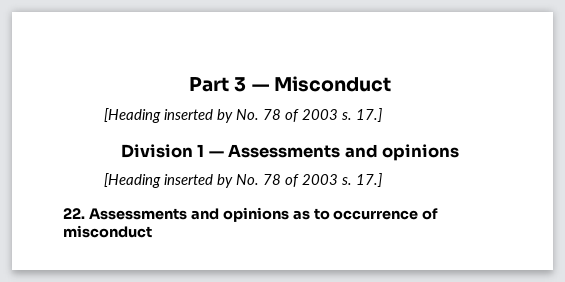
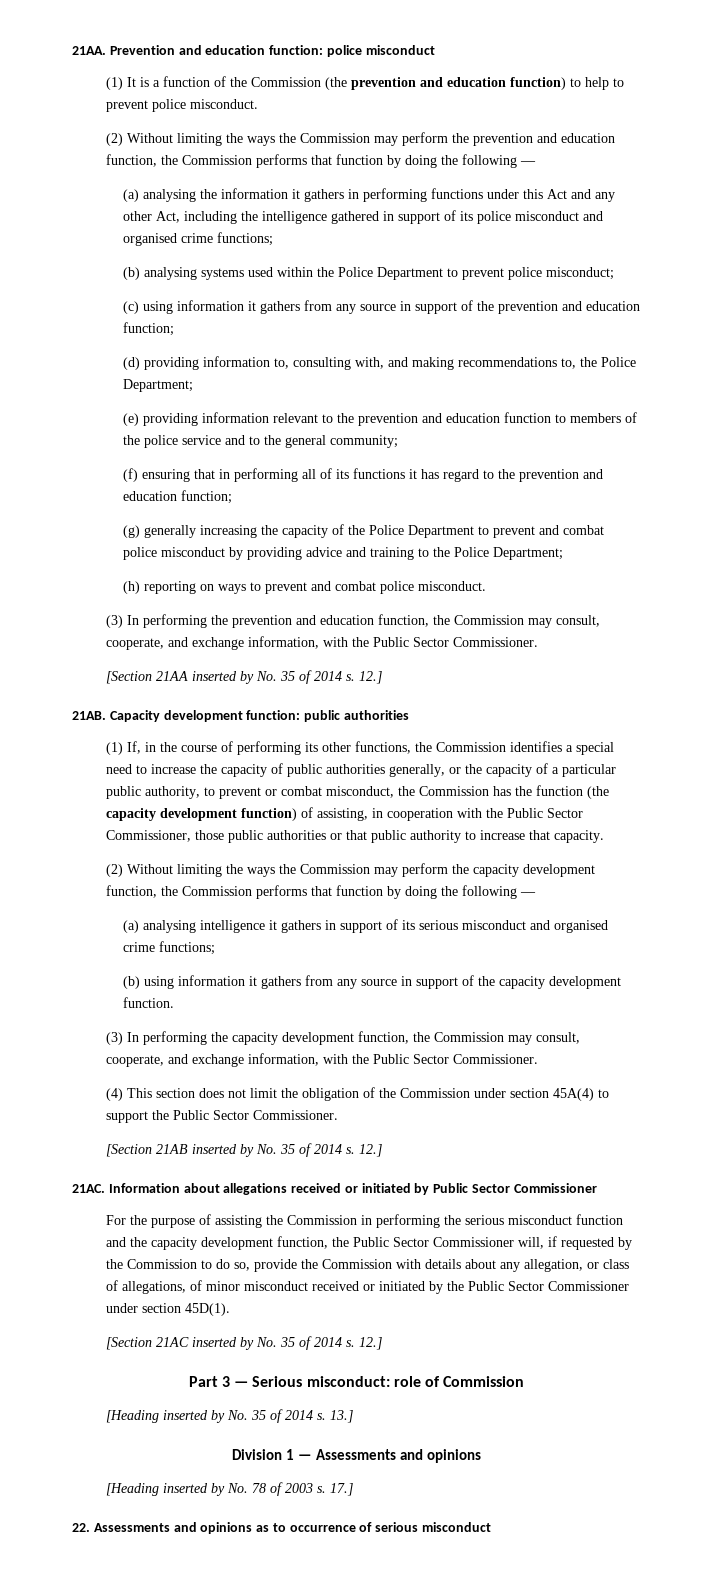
- Part 3 — Misconduct
- [Heading inserted by No. 78 of 2003 s. 17.]
+ 21AA. Prevention and education function: police misconduct
+ (1) It is a function of the Commission (the prevention and education function) to help to prevent police misconduct.
+ (2) Without limiting the ways the Commission may perform the prevention and education function, the Commission performs that function by doing the following —
+ (a) analysing the information it gathers in performing functions under this Act and any other Act, including the intelligence gathered in support of its police misconduct and organised crime functions;
+ (b) analysing systems used within the Police Department to prevent police misconduct;
+ (c) using information it gathers from any source in support of the prevention and education function;
+ (d) providing information to, consulting with, and making recommendations to, the Police Department;
+ (e) providing information relevant to the prevention and education function to members of the police service and to the general community;
+ (f) ensuring that in performing all of its functions it has regard to the prevention and education function;
+ (g) generally increasing the capacity of the Police Department to prevent and combat police misconduct by providing advice and training to the Police Department;
+ (h) reporting on ways to prevent and combat police misconduct.
+ (3) In performing the prevention and education function, the Commission may consult, cooperate, and exchange information, with the Public Sector Commissioner.
+ [Section 21AA inserted by No. 35 of 2014 s. 12.]
+ 21AB. Capacity development function: public authorities
+ (1) If, in the course of performing its other functions, the Commission identifies a special need to increase the capacity of public authorities generally, or the capacity of a particular public authority, to prevent or combat misconduct, the Commission has the function (the capacity development function) of assisting, in cooperation with the Public Sector Commissioner, those public authorities or that public authority to increase that capacity.
+ (2) Without limiting the ways the Commission may perform the capacity development function, the Commission performs that function by doing the following —
+ (a) analysing intelligence it gathers in support of its serious misconduct and organised crime functions;
+ (b) using information it gathers from any source in support of the capacity development function.
+ (3) In performing the capacity development function, the Commission may consult, cooperate, and exchange information, with the Public Sector Commissioner.
+ (4) This section does not limit the obligation of the Commission under section 45A(4) to support the Public Sector Commissioner.
+ [Section 21AB inserted by No. 35 of 2014 s. 12.]
+ 21AC. Information about allegations received or initiated by Public Sector Commissioner
+ For the purpose of assisting the Commission in performing the serious misconduct function and the capacity development function, the Public Sector Commissioner will, if requested by the Commission to do so, provide the Commission with details about any allegation, or class of allegations, of minor misconduct received or initiated by the Public Sector Commissioner under section 45D(1).
+ [Section 21AC inserted by No. 35 of 2014 s. 12.]
+ Part 3 — Serious misconduct: role of Commission
+ [Heading inserted by No. 35 of 2014 s. 13.]
- 22. Assessments and opinions as to occurrence of misconduct
+ 22. Assessments and opinions as to occurrence of serious misconduct

